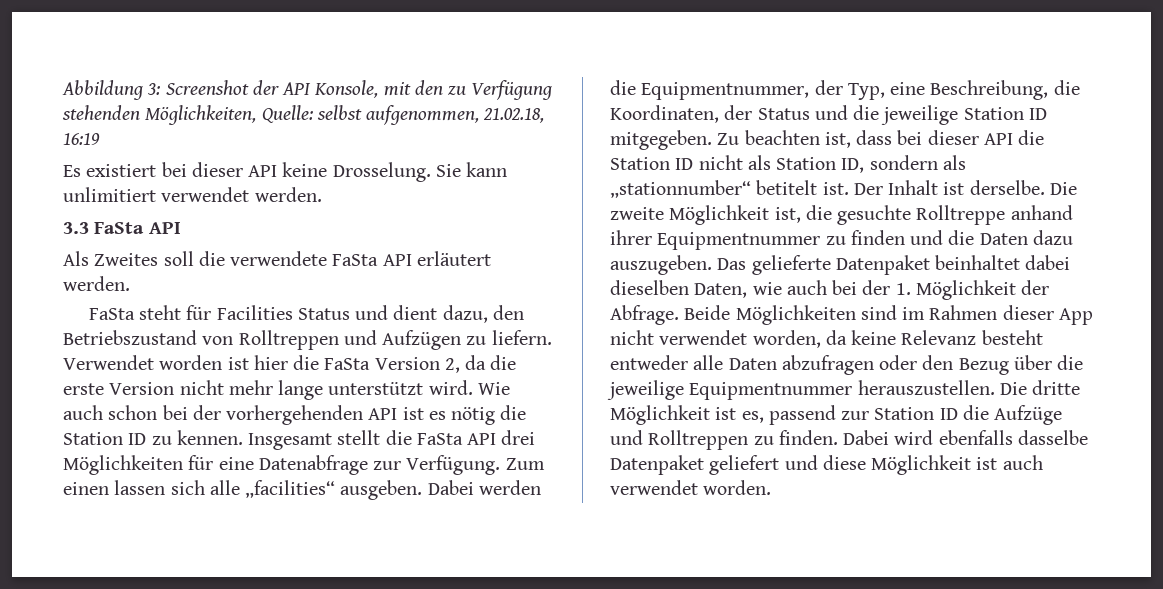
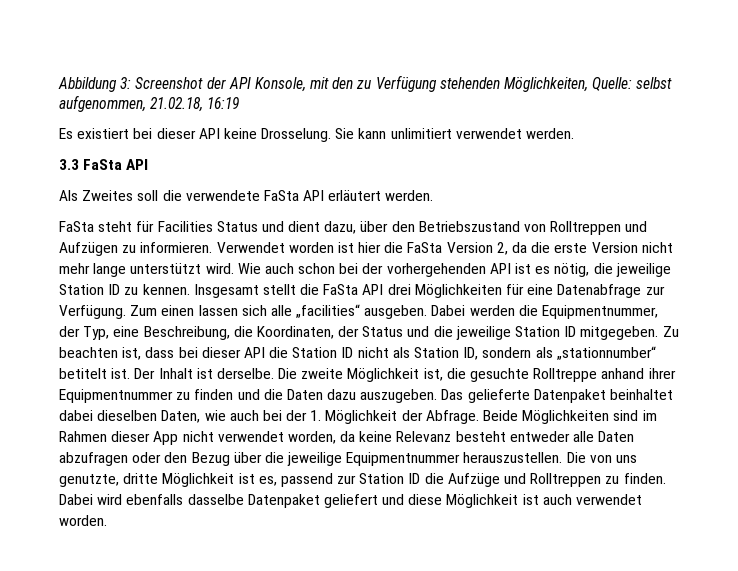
- FaSta steht für Facilities Status und dient dazu, den Betriebszustand von Rolltreppen und Aufzügen zu liefern.
+ FaSta steht für Facilities Status und dient dazu, über den Betriebszustand von Rolltreppen und Aufzügen zu informieren.
- Wie auch schon bei der vorhergehenden API ist es nötig die Station ID zu kennen.
+ Wie auch schon bei der vorhergehenden API ist es nötig, die jeweilige Station ID zu kennen.
- Die dritte Möglichkeit ist es, passend zur Station ID die Aufzüge und Rolltreppen zu finden.
+ Die von uns genutzte, dritte Möglichkeit ist es, passend zur Station ID die Aufzüge und Rolltreppen zu finden.

